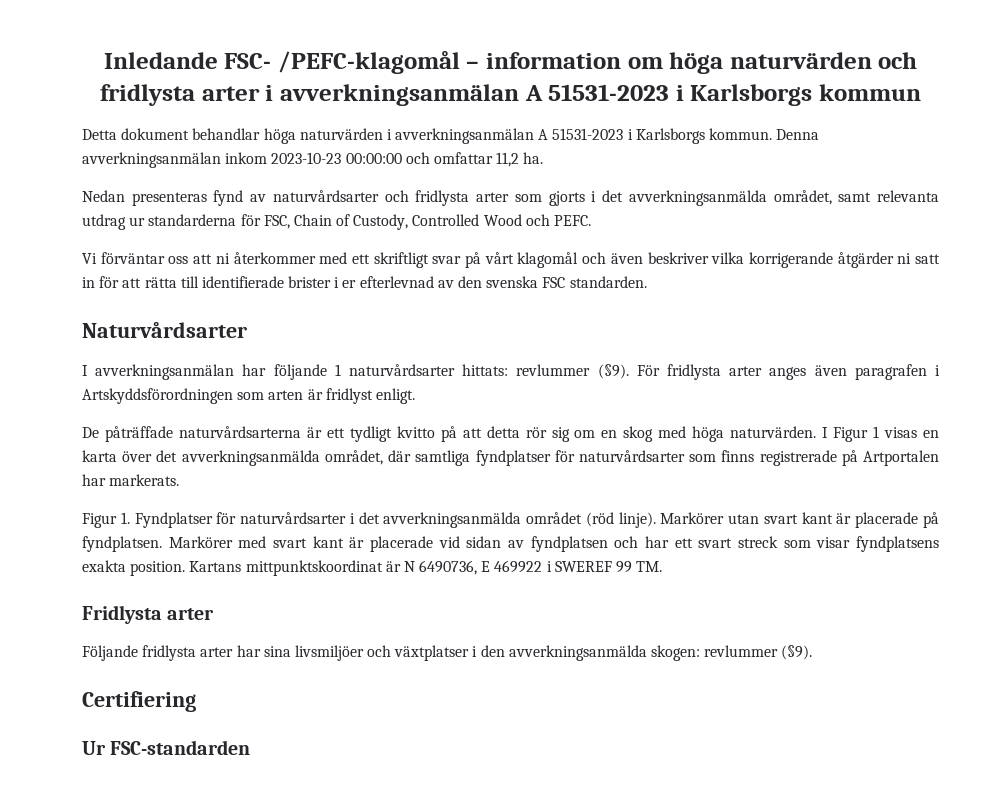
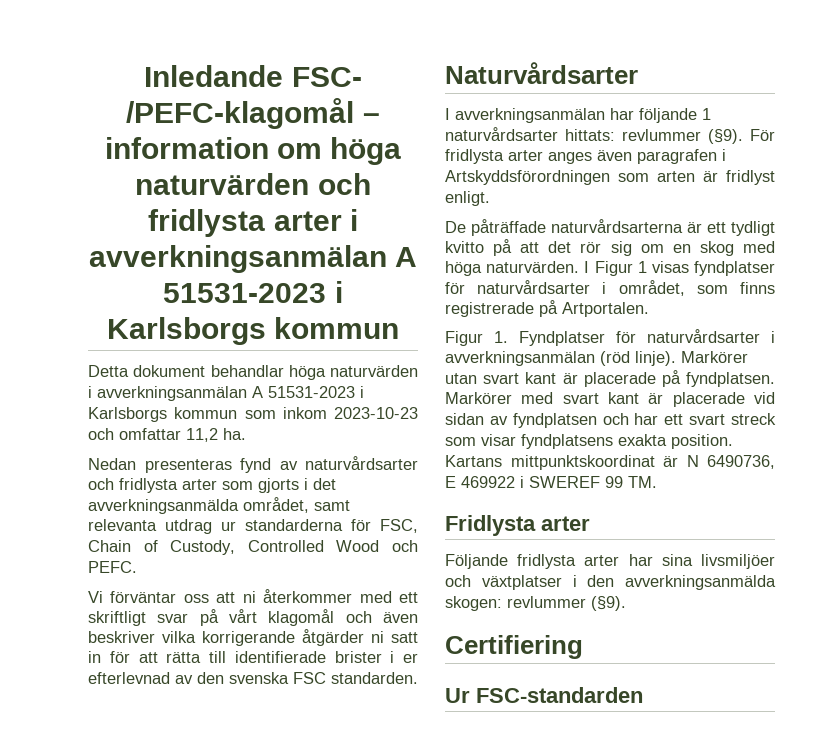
- Detta dokument behandlar höga naturvärden i avverkningsanmälan A 51531-2023 i Karlsborgs kommun. Denna avverkningsanmälan inkom 2023-10-23 00:00:00 och omfattar 11,2 ha.
+ Detta dokument behandlar höga naturvärden i avverkningsanmälan A 51531-2023 i Karlsborgs kommun som inkom 2023-10-23 och omfattar 11,2 ha.
- De påträffade naturvårdsarterna är ett tydligt kvitto på att detta rör sig om en skog med höga naturvärden.
+ De påträffade naturvårdsarterna är ett tydligt kvitto på att det rör sig om en skog med höga naturvärden.
- I Figur 1 visas en karta över det avverkningsanmälda området, där samtliga fyndplatser för naturvårdsarter som finns registrerade på Artportalen har markerats.
+ I Figur 1 visas fyndplatser för naturvårdsarter i området, som finns registrerade på Artportalen.
- Figur 1. Fyndplatser för naturvårdsarter i det avverkningsanmälda området (röd linje).
+ Figur 1. Fyndplatser för naturvårdsarter i avverkningsanmälan (röd linje).

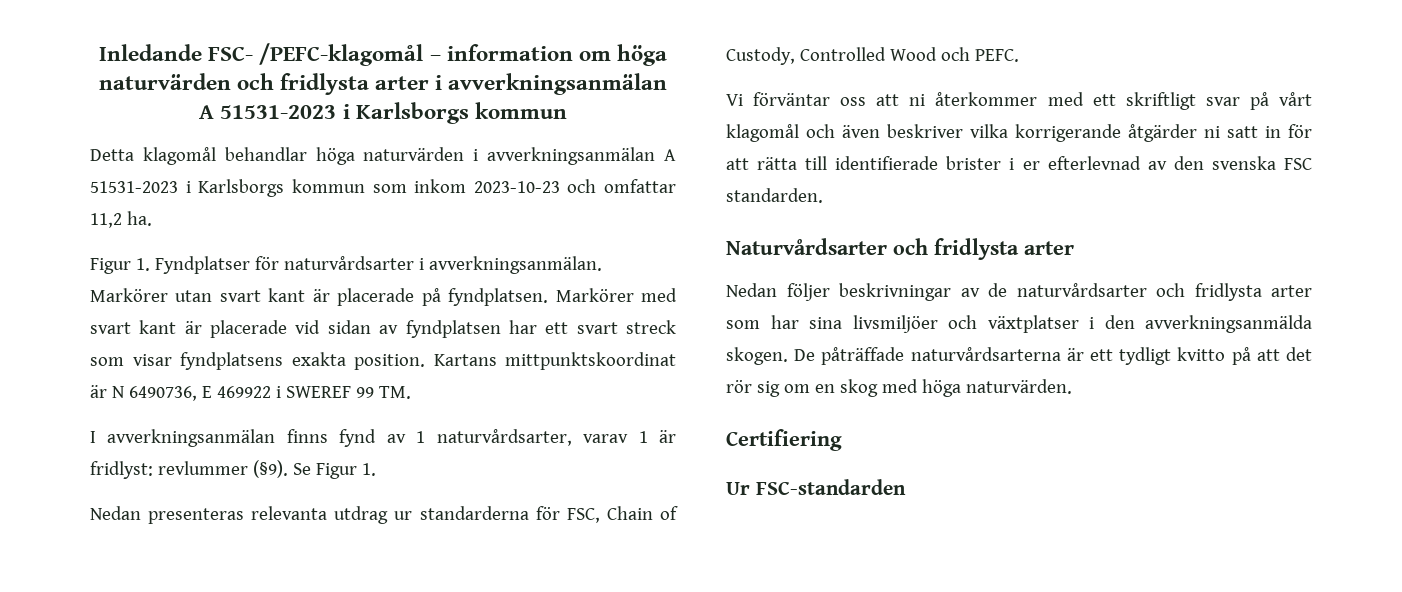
- Detta dokument behandlar höga naturvärden i avverkningsanmälan A 51531-2023 i Karlsborgs kommun som inkom 2023-10-23 och omfattar 11,2 ha.
+ Detta klagomål behandlar höga naturvärden i avverkningsanmälan A 51531-2023 i Karlsborgs kommun som inkom 2023-10-23 och omfattar 11,2 ha.
- Nedan presenteras fynd av naturvårdsarter och fridlysta arter som gjorts i det avverkningsanmälda området, samt relevanta utdrag ur standarderna för FSC, Chain of Custody, Controlled Wood och PEFC.
+ Figur 1. Fyndplatser för naturvårdsarter i avverkningsanmälan. Markörer utan svart kant är placerade på fyndplatsen. Markörer med svart kant är placerade vid sidan av fyndplatsen har ett svart streck som visar fyndplatsens exakta position. Kartans mittpunktskoordinat är N 6490736, E 469922 i SWEREF 99 TM.
+ I avverkningsanmälan finns fynd av 1 naturvårdsarter, varav 1 är fridlyst: revlummer (§9). Se Figur 1.
+ Nedan presenteras relevanta utdrag ur standarderna för FSC, Chain of Custody, Controlled Wood och PEFC.
- Naturvårdsarter
- I avverkningsanmälan har följande 1 naturvårdsarter hittats: revlummer (§9). För fridlysta arter anges även paragrafen i Artskyddsförordningen som arten är fridlyst enligt.
- De påträffade naturvårdsarterna är ett tydligt kvitto på att det rör sig om en skog med höga naturvärden. I Figur 1 visas fyndplatser för naturvårdsarter i området, som finns registrerade på Artportalen.
- Figur 1. Fyndplatser för naturvårdsarter i avverkningsanmälan (röd linje). Markörer utan svart kant är placerade på fyndplatsen. Markörer med svart kant är placerade vid sidan av fyndplatsen och har ett svart streck som visar fyndplatsens exakta position. Kartans mittpunktskoordinat är N 6490736, E 469922 i SWEREF 99 TM.
- Fridlysta arter
- Följande fridlysta arter har sina livsmiljöer och växtplatser i den avverkningsanmälda skogen: revlummer (§9).
+ Naturvårdsarter och fridlysta arter
+ Nedan följer beskrivningar av de naturvårdsarter och fridlysta arter som har sina livsmiljöer och växtplatser i den avverkningsanmälda skogen. De påträffade naturvårdsarterna är ett tydligt kvitto på att det rör sig om en skog med höga naturvärden.

